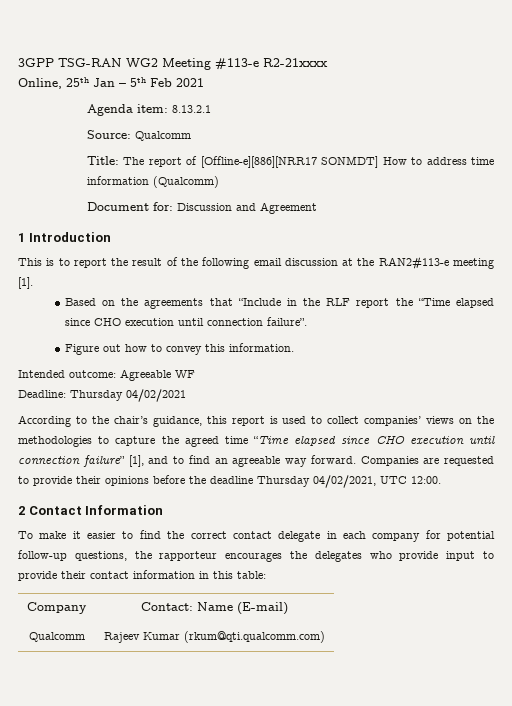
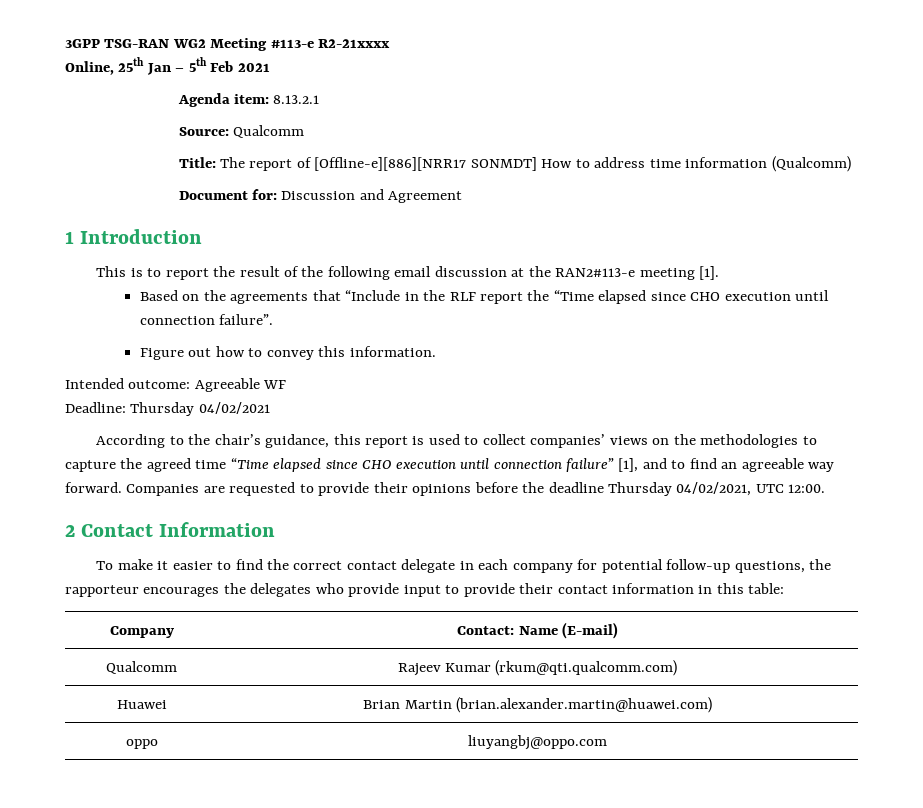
+ Huawei | Brian Martin (brian.alexander.martin@huawei.com)
+ oppo | liuyangbj@oppo.com

